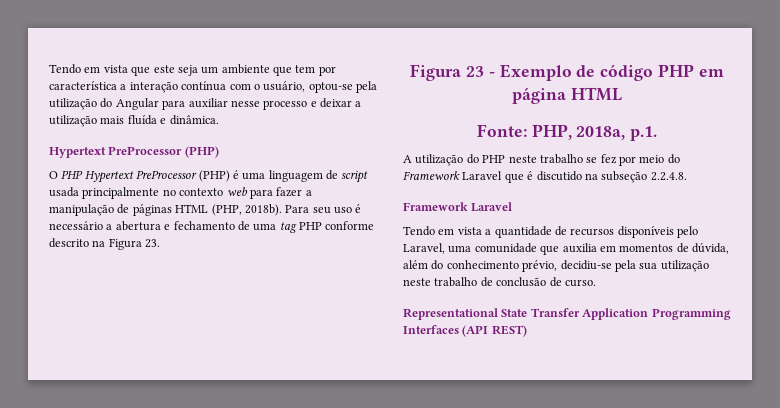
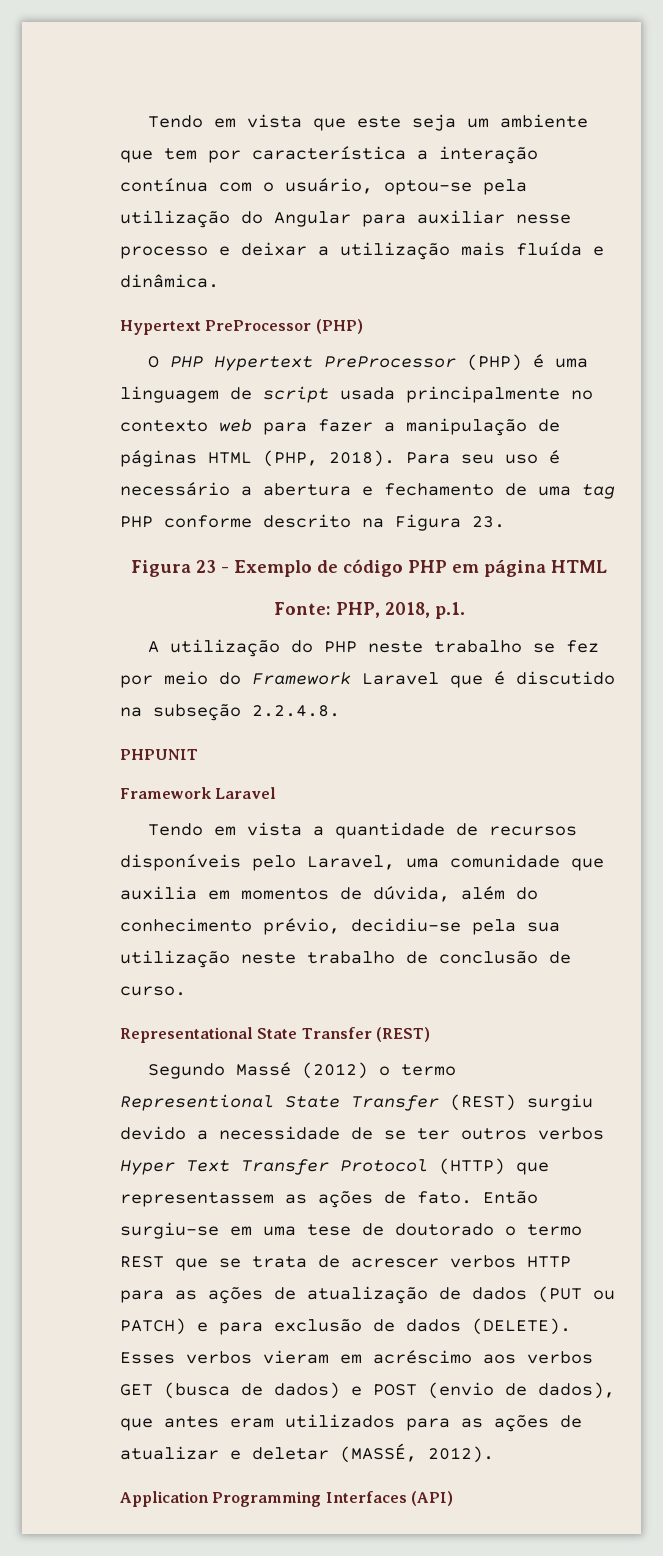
- O PHP Hypertext PreProcessor (PHP) é uma linguagem de script usada principalmente no contexto web para fazer a manipulação de páginas HTML (PHP, 2018b).
+ O PHP Hypertext PreProcessor (PHP) é uma linguagem de script usada principalmente no contexto web para fazer a manipulação de páginas HTML (PHP, 2018).
- Fonte: PHP, 2018a, p.1.
+ Fonte: PHP, 2018, p.1.
+ PHPUNIT
- Representational State Transfer Application Programming Interfaces (API REST)
+ Representational State Transfer (REST)
+ Segundo Massé (2012) o termo Representional State Transfer (REST) surgiu devido a necessidade de se ter outros verbos Hyper Text Transfer Protocol (HTTP) que representassem as ações de fato. Então surgiu-se em uma tese de doutorado o termo REST que se trata de acrescer verbos HTTP para as ações de atualização de dados (PUT ou PATCH) e para exclusão de dados (DELETE). Esses verbos vieram em acréscimo aos verbos GET (busca de dados) e POST (envio de dados), que antes eram utilizados para as ações de atualizar e deletar (MASSÉ, 2012).
+ Application Programming Interfaces (API)

